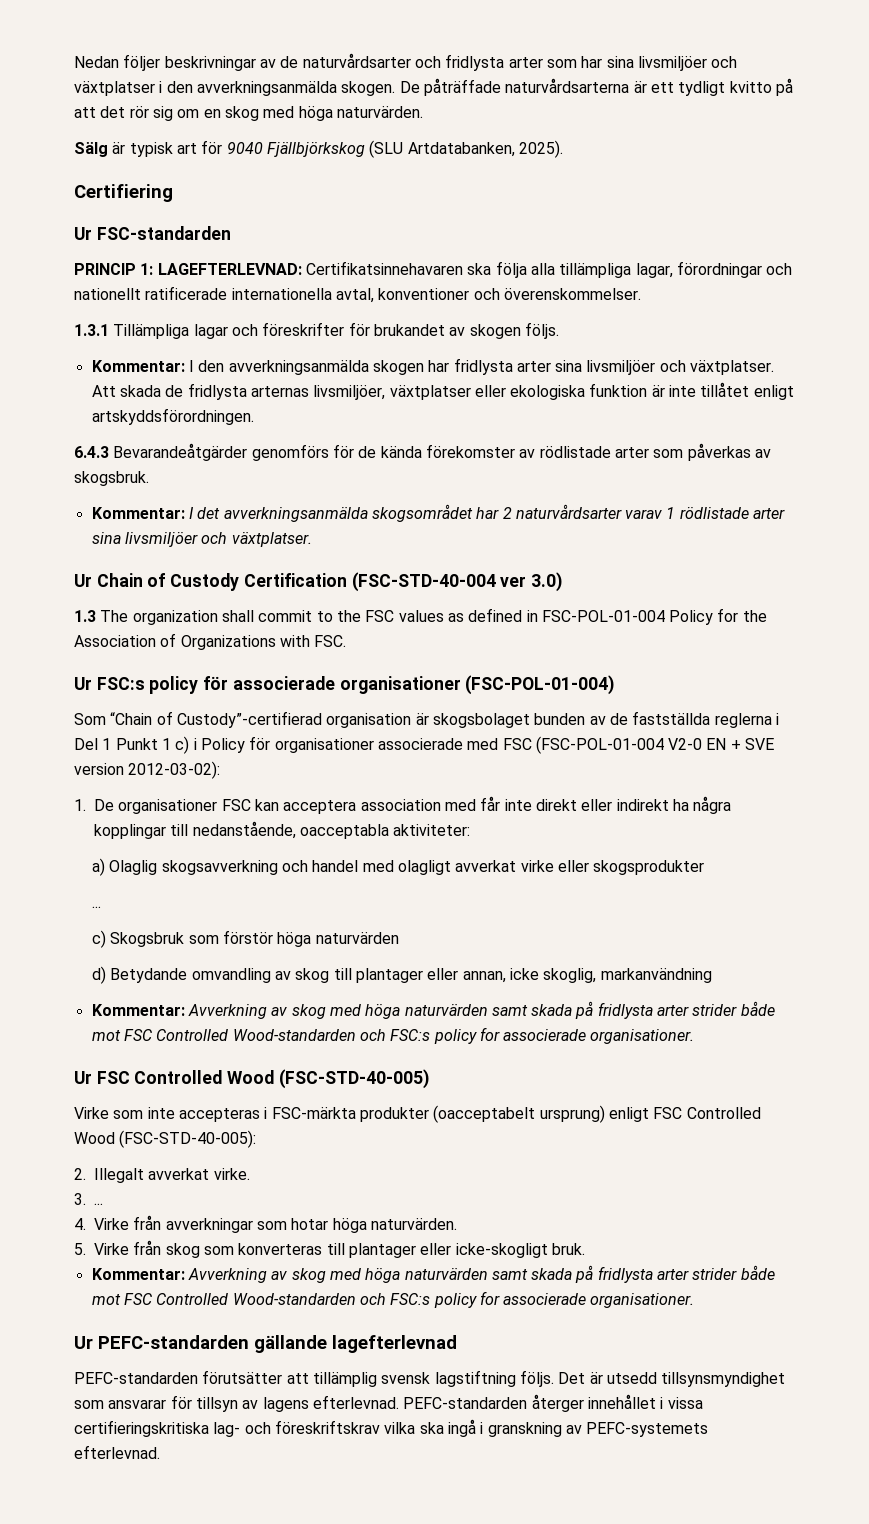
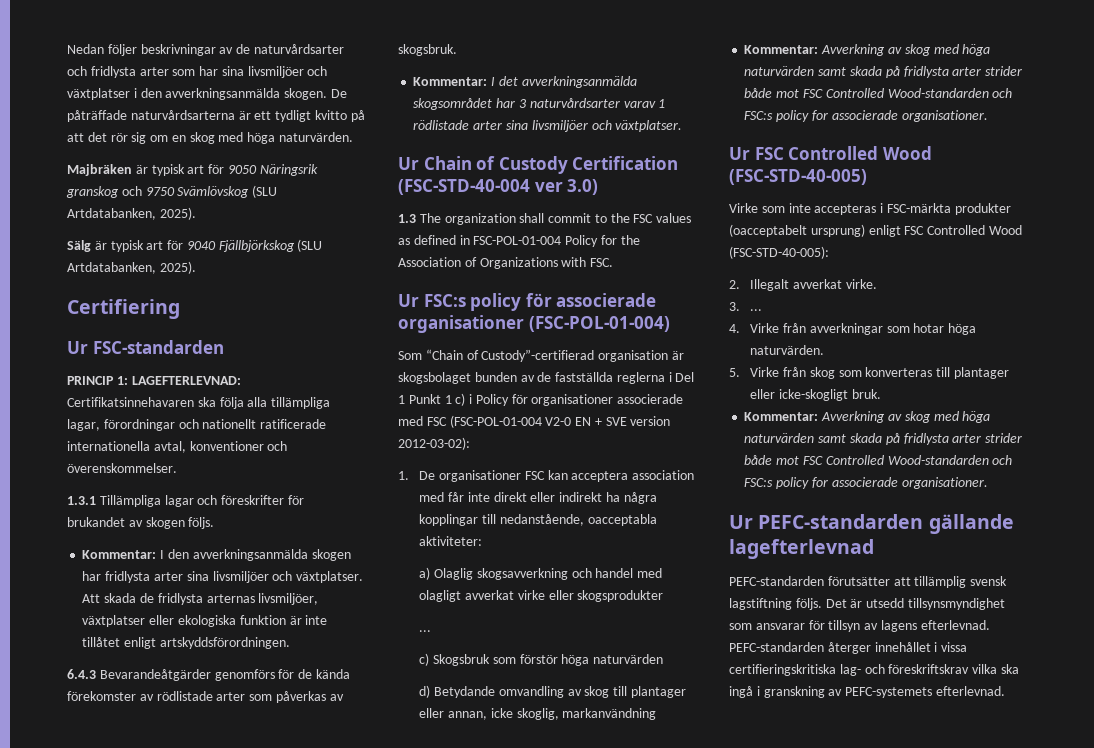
+ Majbräken är typisk art för 9050 Näringsrik granskog och 9750 Svämlövskog (SLU Artdatabanken, 2025).
- Kommentar: I det avverkningsanmälda skogsområdet har 2 naturvårdsarter varav 1 rödlistade arter sina livsmiljöer och växtplatser.
+ Kommentar: I det avverkningsanmälda skogsområdet har 3 naturvårdsarter varav 1 rödlistade arter sina livsmiljöer och växtplatser.

